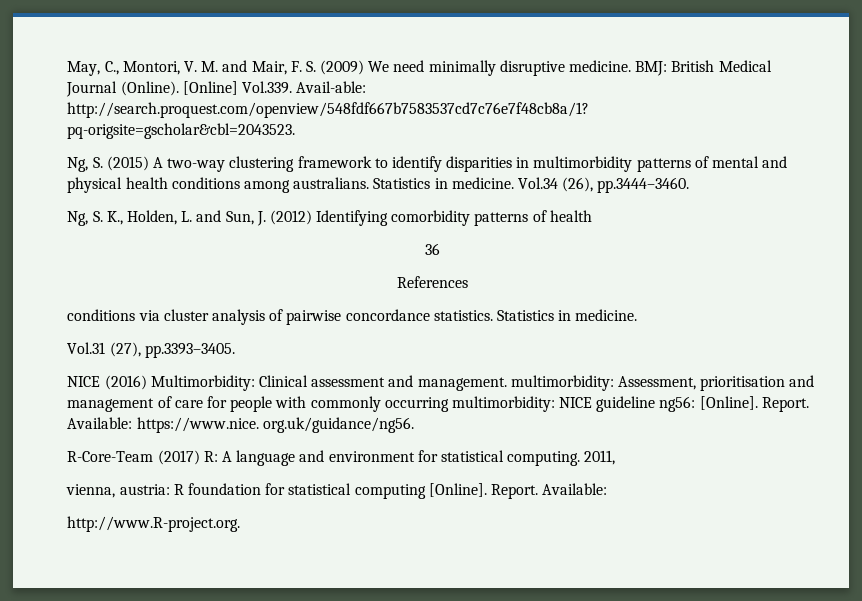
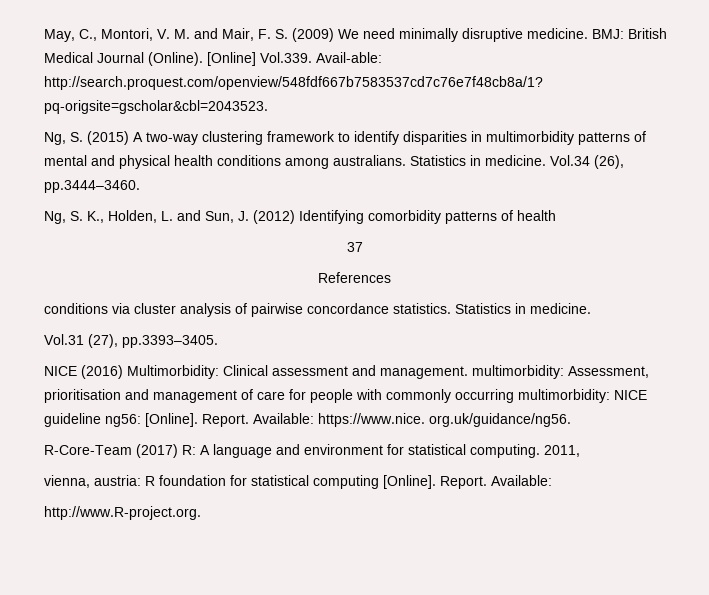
- 36
+ 37

